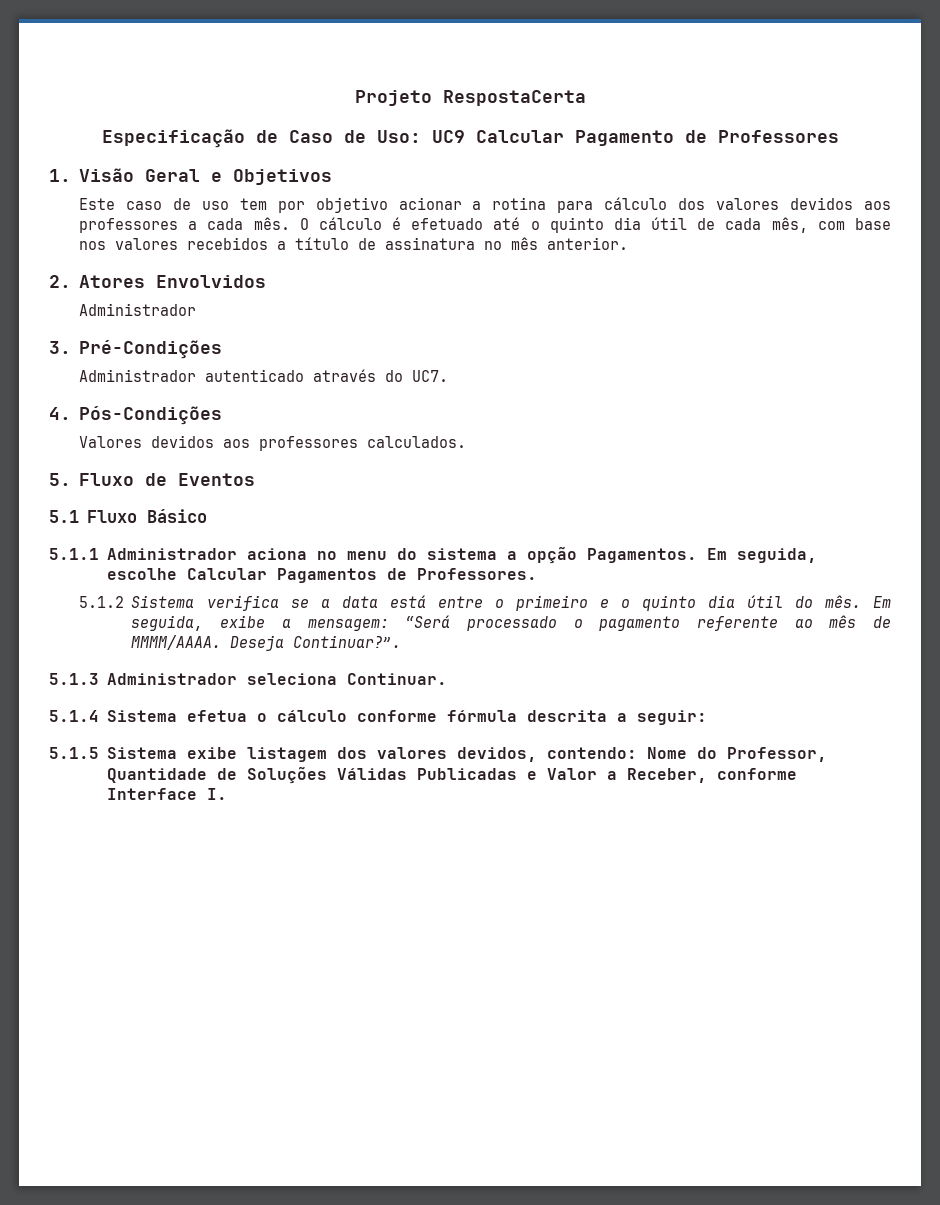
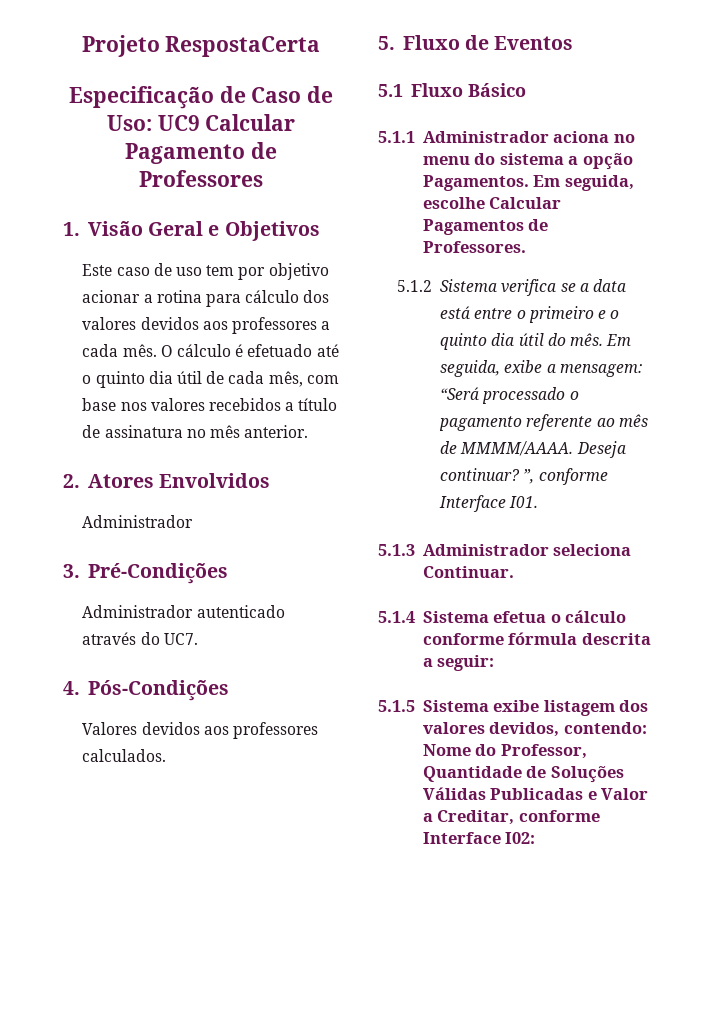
- Deseja Continuar?”.
+ Deseja continuar? ”, conforme Interface I01.
- 5.1.5 Sistema exibe listagem dos valores devidos, contendo: Nome do Professor, Quantidade de Soluções Válidas Publicadas e Valor a Receber, conforme Interface I.
+ 5.1.5 Sistema exibe listagem dos valores devidos, contendo: Nome do Professor, Quantidade de Soluções Válidas Publicadas e Valor a Creditar, conforme Interface I02:

